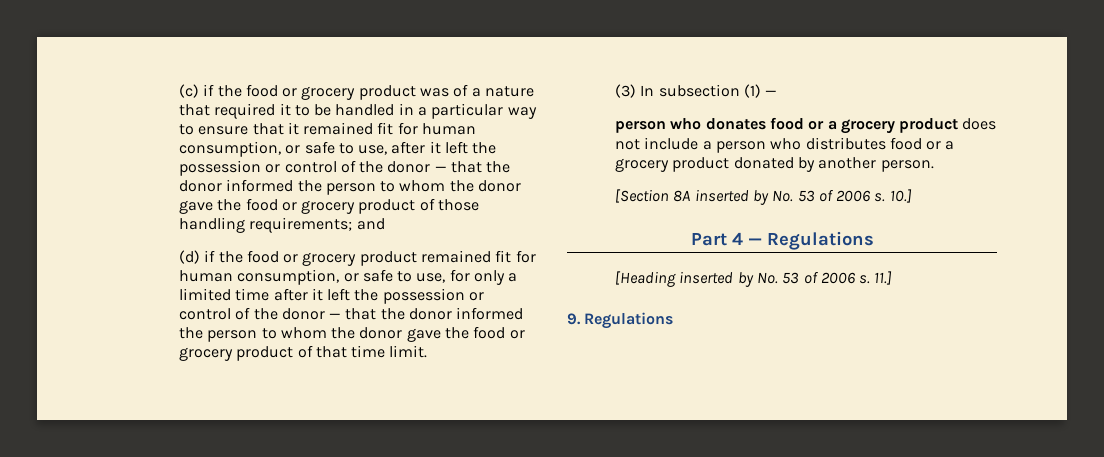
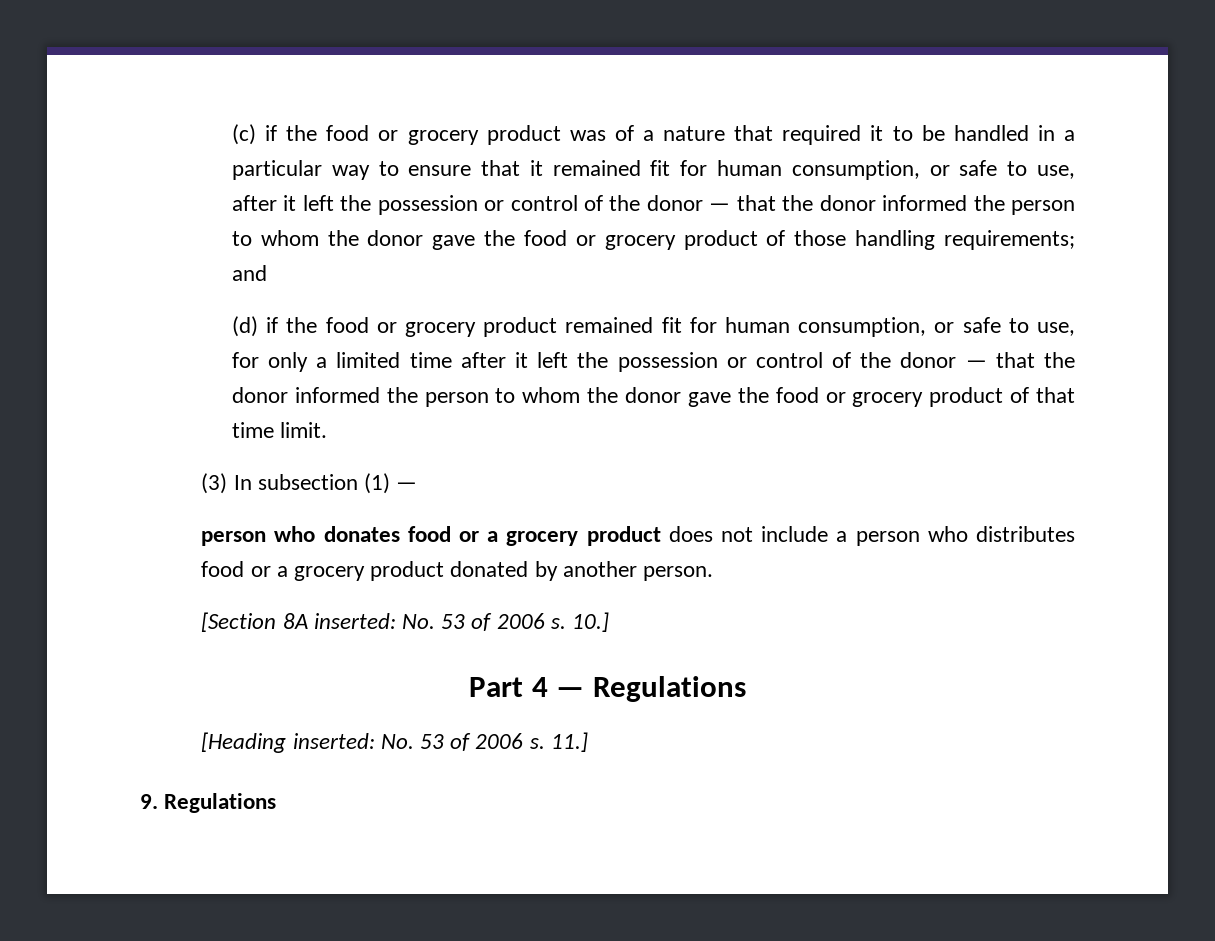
- [Section 8A inserted by No. 53 of 2006 s.
+ [Section 8A inserted: No. 53 of 2006 s.
- [Heading inserted by No. 53 of 2006 s.
+ [Heading inserted: No. 53 of 2006 s.

